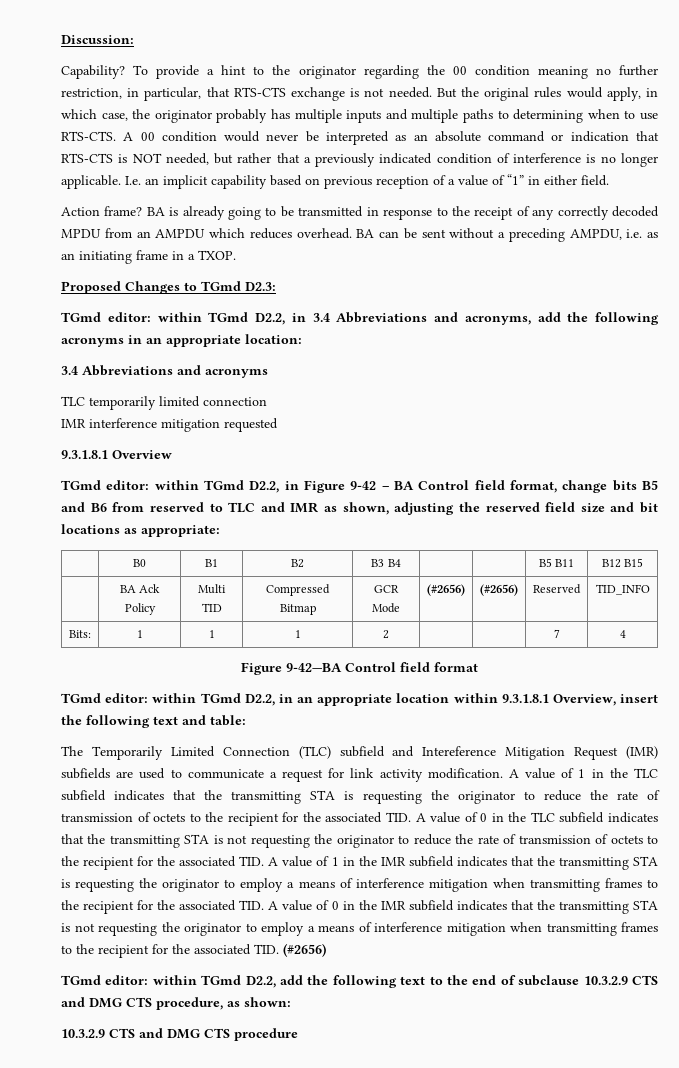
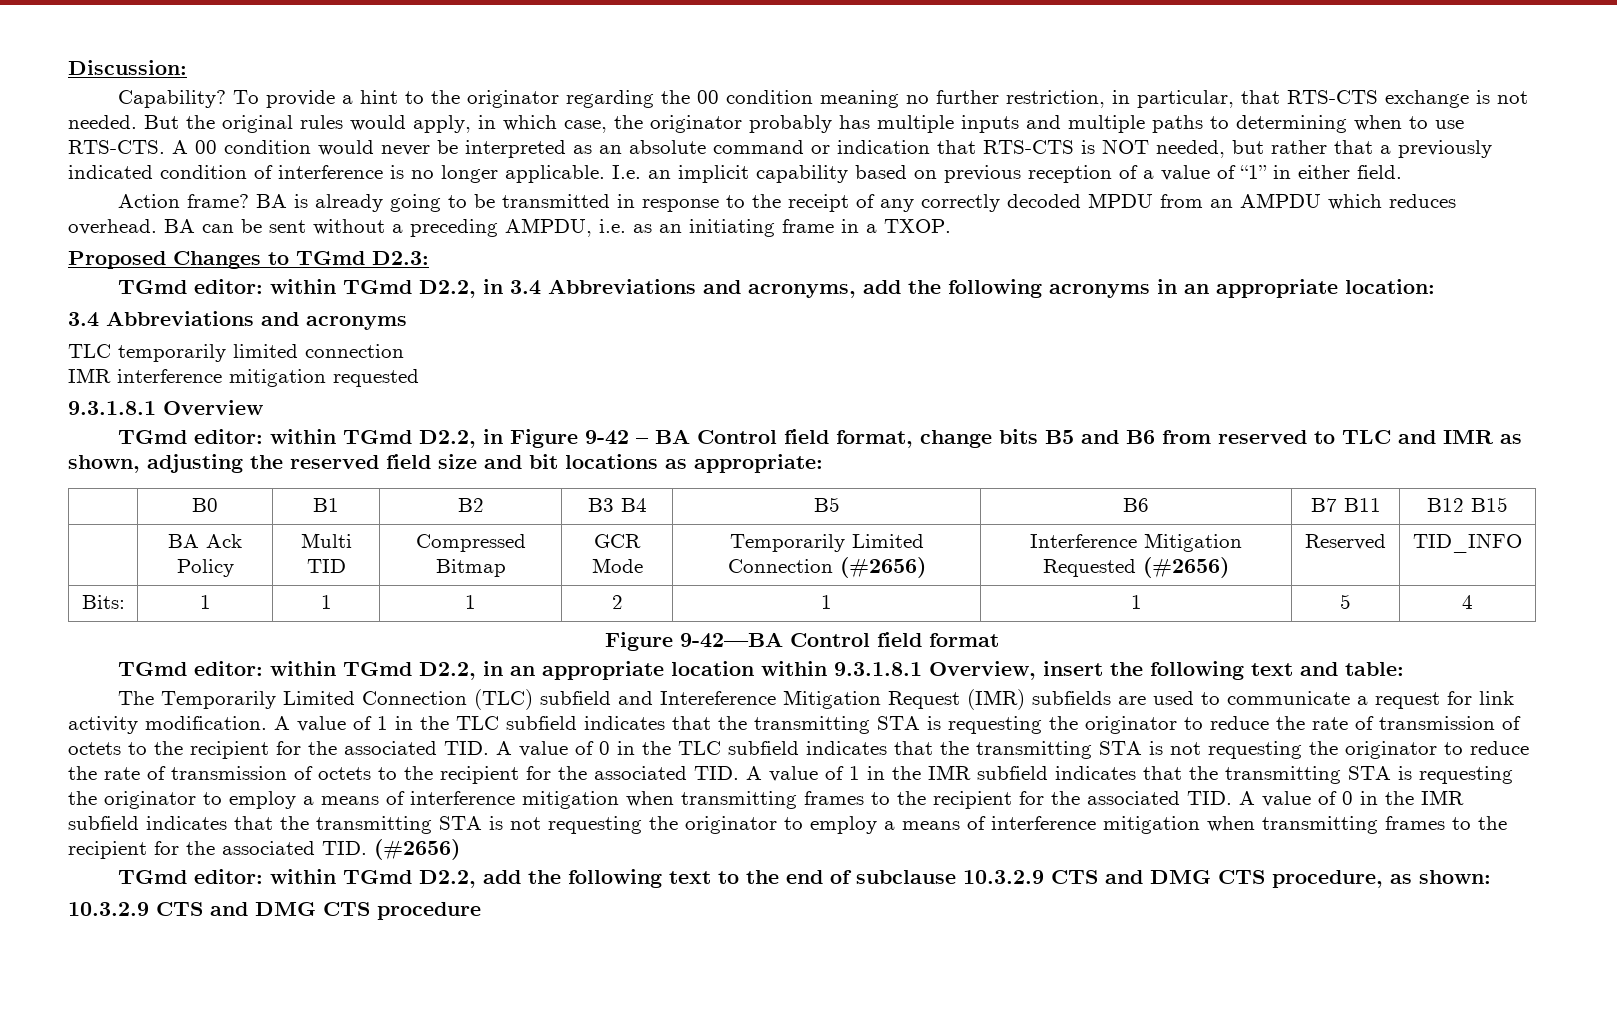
- | B0 | B1 | B2 | B3 B4 | | | B5 B11 | B12 B15
+ | B0 | B1 | B2 | B3 B4 | B5 | B6 | B7 B11 | B12 B15
- | BA Ack Policy | Multi TID | Compressed Bitmap | GCR Mode | (#2656) | (#2656) | Reserved | TID_INFO
+ | BA Ack Policy | Multi TID | Compressed Bitmap | GCR Mode | Temporarily Limited Connection (#2656) | Interference Mitigation Requested (#2656) | Reserved | TID_INFO
- Bits: | 1 | 1 | 1 | 2 | | | 7 | 4
+ Bits: | 1 | 1 | 1 | 2 | 1 | 1 | 5 | 4

